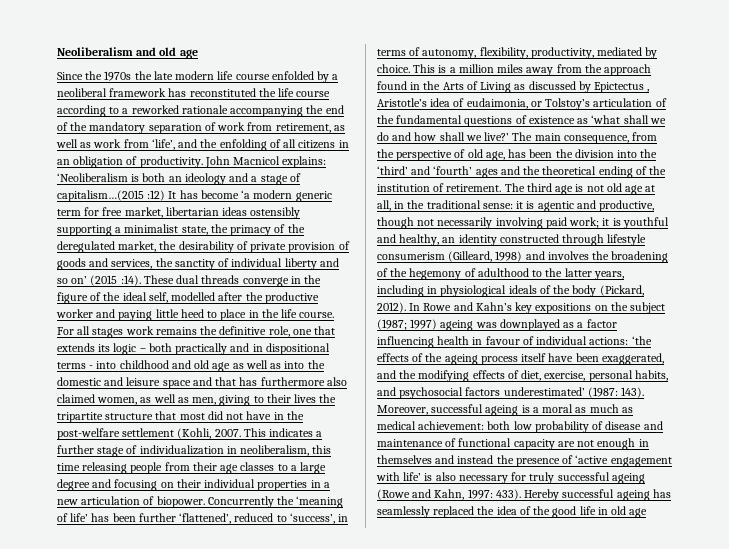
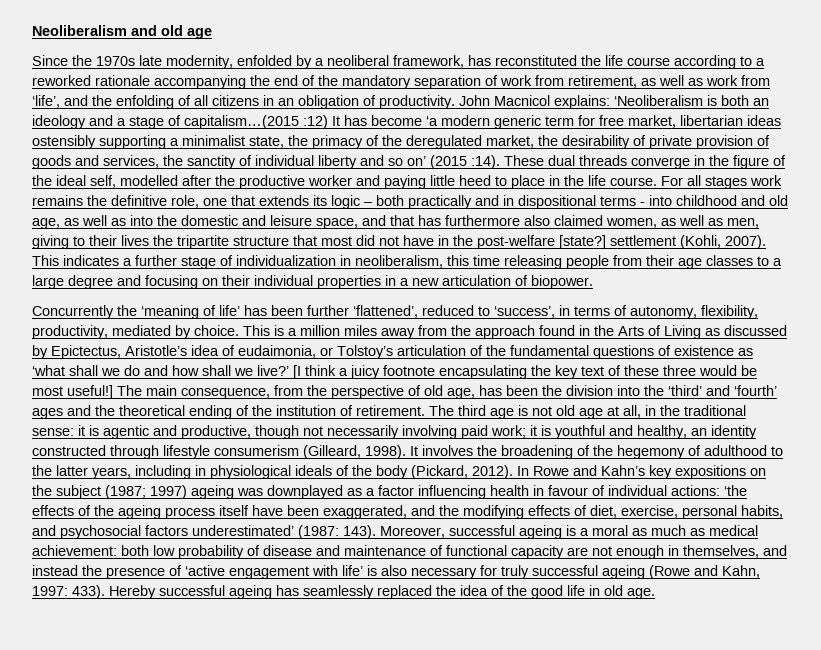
- Since the 1970s the late modern life course enfolded by a neoliberal framework has reconstituted the life course according to a reworked rationale accompanying the end of the mandatory separation of work from retirement, as well as work from ‘life’, and the enfolding of all citizens in an obligation of productivity.
+ Since the 1970s late modernity, enfolded by a neoliberal framework, has reconstituted the life course according to a reworked rationale accompanying the end of the mandatory separation of work from retirement, as well as work from ‘life’, and the enfolding of all citizens in an obligation of productivity.
- For all stages work remains the definitive role, one that extends its logic – both practically and in dispositional terms - into childhood and old age as well as into the domestic and leisure space and that has furthermore also claimed women, as well as men, giving to their lives the tripartite structure that most did not have in the post-welfare settlement (Kohli, 2007.
+ For all stages work remains the definitive role, one that extends its logic – both practically and in dispositional terms - into childhood and old age, as well as into the domestic and leisure space, and that has furthermore also claimed women, as well as men, giving to their lives the tripartite structure that most did not have in the post-welfare [state?] settlement (Kohli, 2007).
- This indicates a further stage of individualization in neoliberalism, this time releasing people from their age classes to a large degree and focusing on their individual properties in a new articulation of biopower. Concurrently the ‘meaning of life’ has been further ‘flattened’, reduced to ‘success’, in terms of autonomy, flexibility, productivity, mediated by choice.
+ This indicates a further stage of individualization in neoliberalism, this time releasing people from their age classes to a large degree and focusing on their individual properties in a new articulation of biopower.
+ Concurrently the ‘meaning of life’ has been further ‘flattened’, reduced to ‘success’, in terms of autonomy, flexibility, productivity, mediated by choice.
- This is a million miles away from the approach found in the Arts of Living as discussed by Epictectus , Aristotle’s idea of eudaimonia, or Tolstoy’s articulation of the fundamental questions of existence as ‘what shall we do and how shall we live?’
+ This is a million miles away from the approach found in the Arts of Living as discussed by Epictectus, Aristotle’s idea of eudaimonia, or Tolstoy’s articulation of the fundamental questions of existence as ‘what shall we do and how shall we live?’
+ [I think a juicy footnote encapsulating the key text of these three would be most useful!]
- The third age is not old age at all, in the traditional sense: it is agentic and productive, though not necessarily involving paid work; it is youthful and healthy, an identity constructed through lifestyle consumerism (Gilleard, 1998) and involves the broadening of the hegemony of adulthood to the latter years, including in physiological ideals of the body (Pickard, 2012).
+ The third age is not old age at all, in the traditional sense: it is agentic and productive, though not necessarily involving paid work; it is youthful and healthy, an identity constructed through lifestyle consumerism (Gilleard, 1998). It involves the broadening of the hegemony of adulthood to the latter years, including in physiological ideals of the body (Pickard, 2012).
- Moreover, successful ageing is a moral as much as medical achievement: both low probability of disease and maintenance of functional capacity are not enough in themselves and instead the presence of ‘active engagement with life’ is also necessary for truly successful ageing (Rowe and Kahn, 1997: 433).
+ Moreover, successful ageing is a moral as much as medical achievement: both low probability of disease and maintenance of functional capacity are not enough in themselves, and instead the presence of ‘active engagement with life’ is also necessary for truly successful ageing (Rowe and Kahn, 1997: 433).
- Hereby successful ageing has seamlessly replaced the idea of the good life in old age
+ Hereby successful ageing has seamlessly replaced the idea of the good life in old age.

